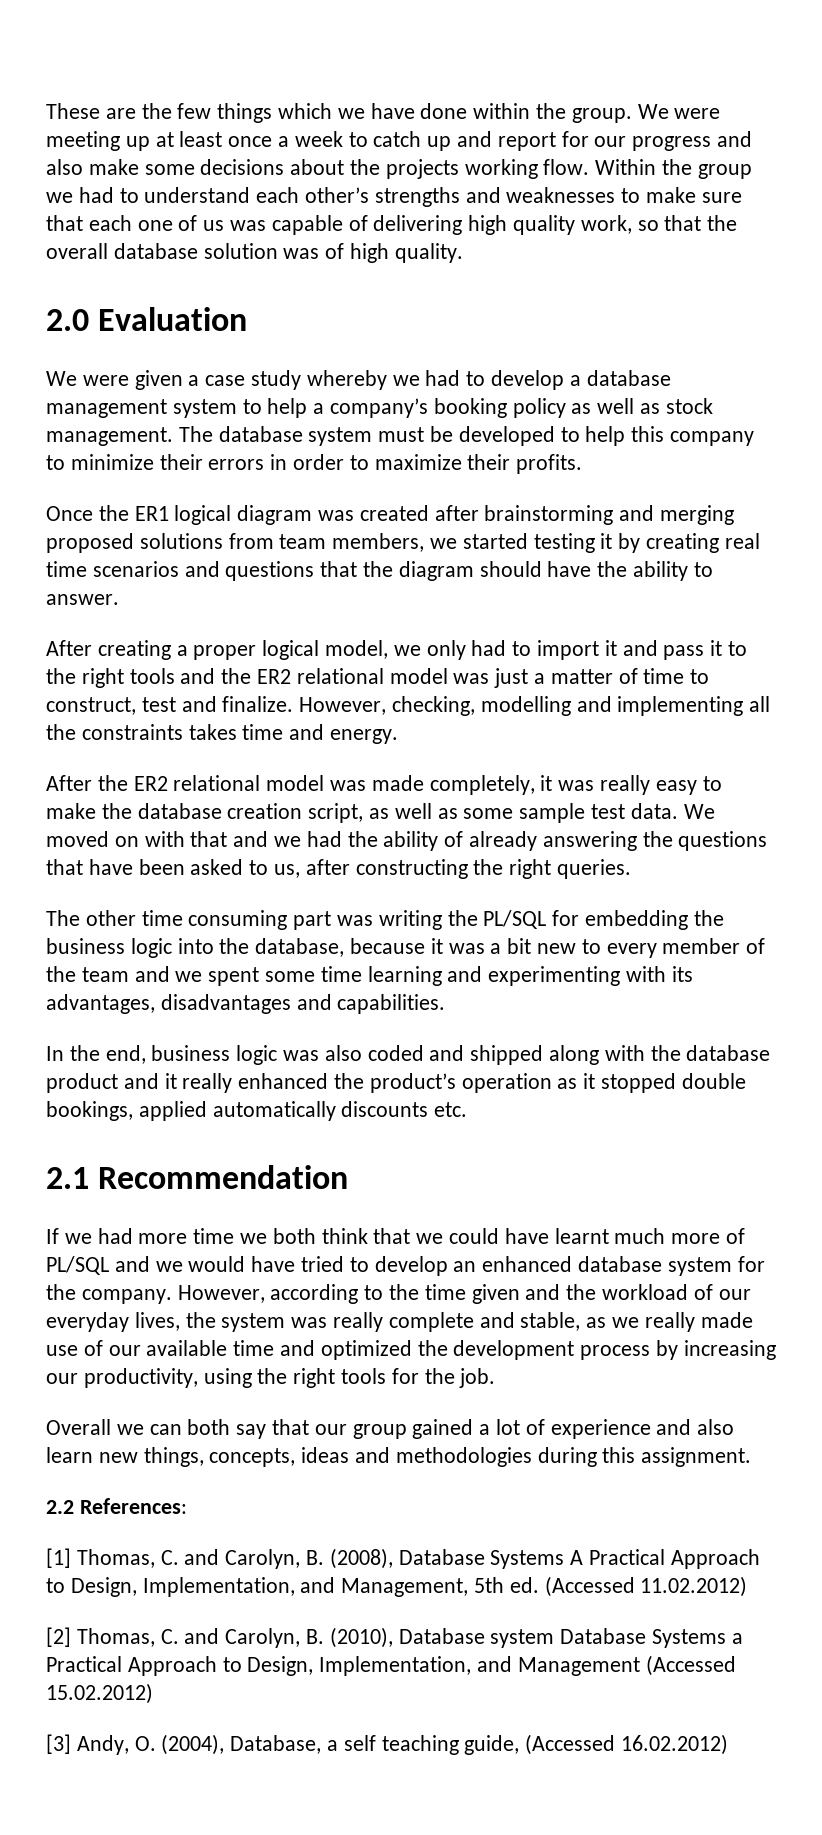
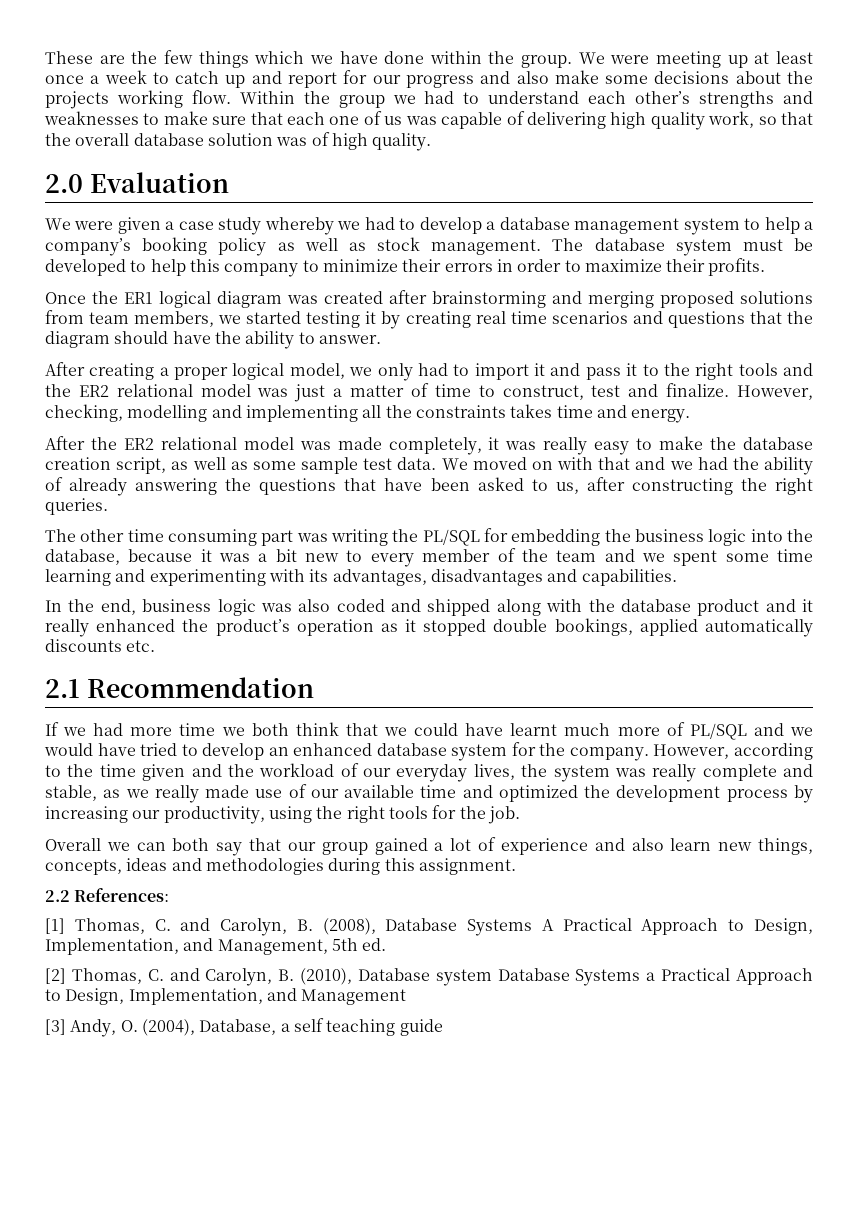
- [1] Thomas, C. and Carolyn, B. (2008), Database Systems A Practical Approach to Design, Implementation, and Management, 5th ed. (Accessed 11.02.2012)
+ [1] Thomas, C. and Carolyn, B. (2008), Database Systems A Practical Approach to Design, Implementation, and Management, 5th ed.
- [2] Thomas, C. and Carolyn, B. (2010), Database system Database Systems a Practical Approach to Design, Implementation, and Management (Accessed 15.02.2012)
+ [2] Thomas, C. and Carolyn, B. (2010), Database system Database Systems a Practical Approach to Design, Implementation, and Management
- [3] Andy, O. (2004), Database, a self teaching guide, (Accessed 16.02.2012)
+ [3] Andy, O. (2004), Database, a self teaching guide

